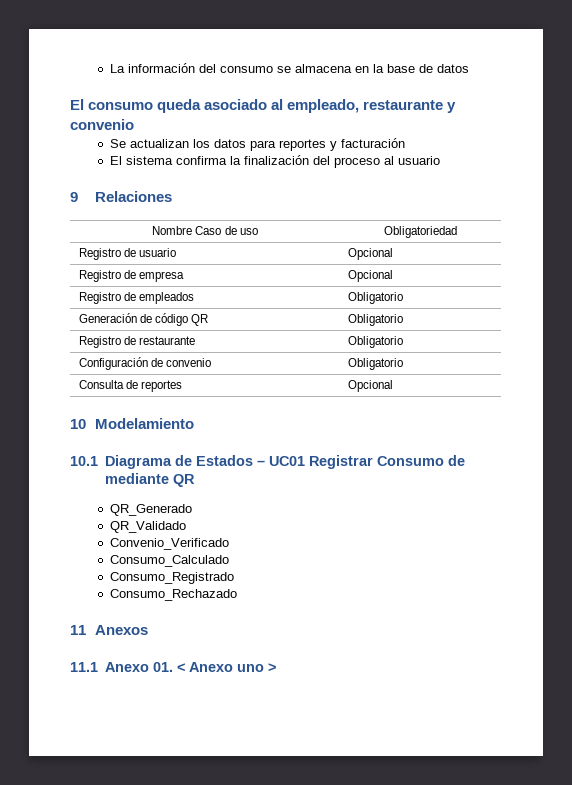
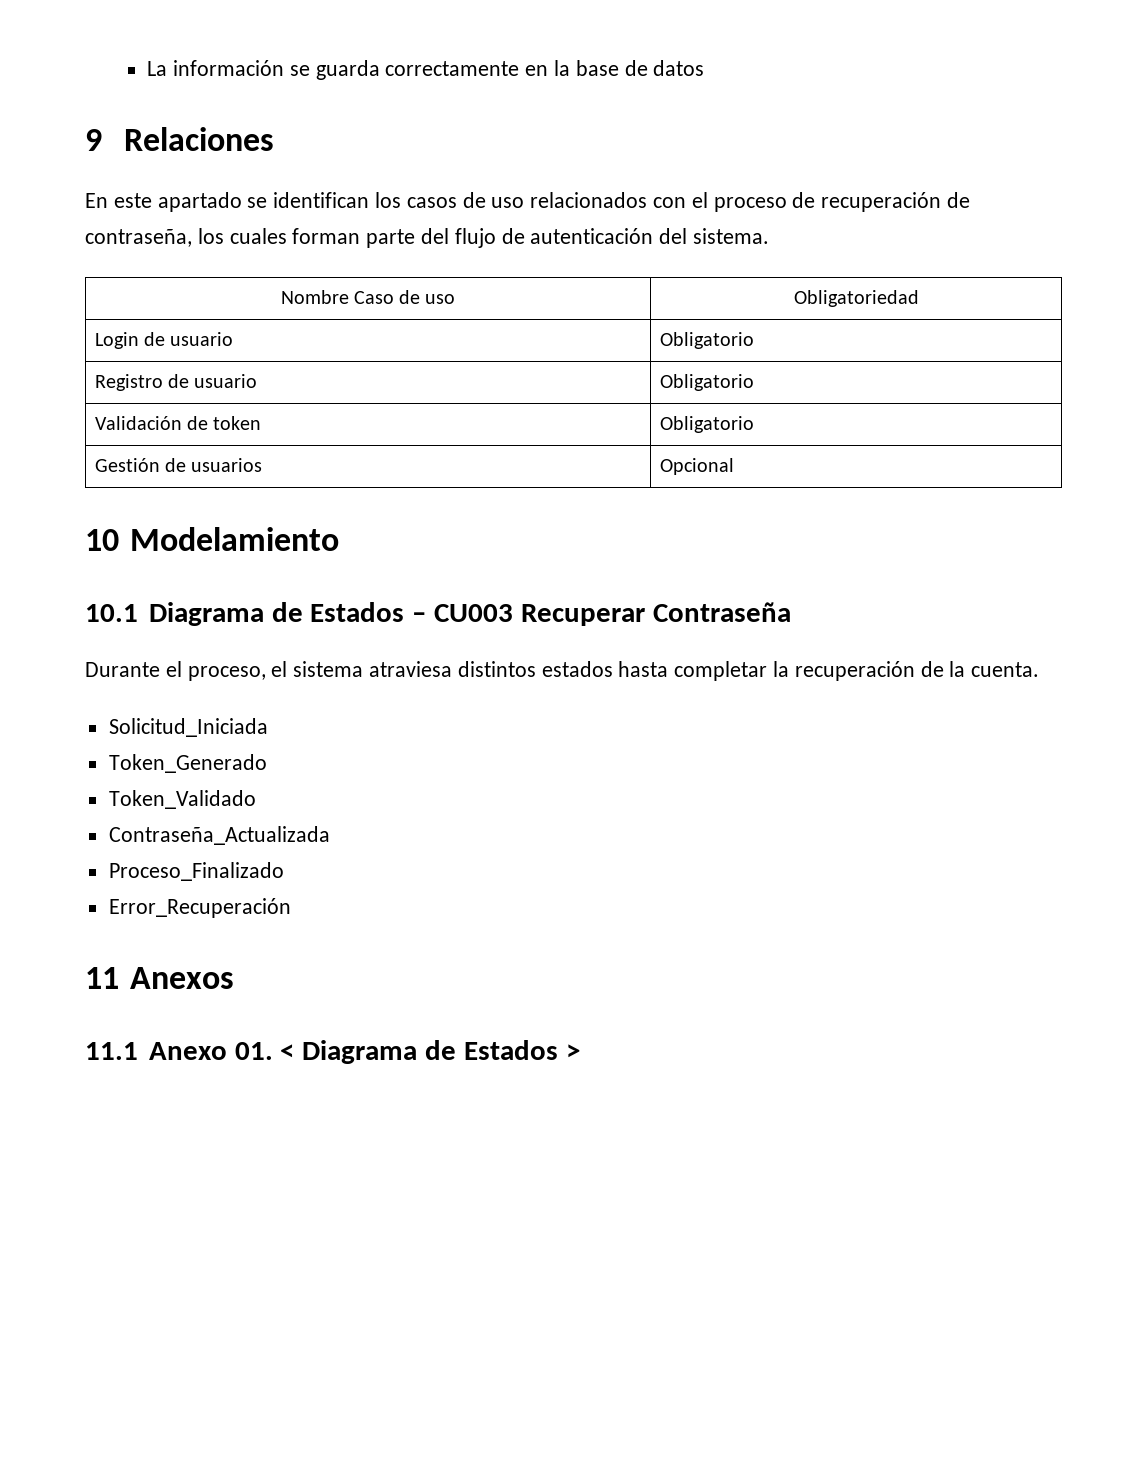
- La información del consumo se almacena en la base de datos
+ La información se guarda correctamente en la base de datos
- El consumo queda asociado al empleado, restaurante y convenio
- Se actualizan los datos para reportes y facturación
- El sistema confirma la finalización del proceso al usuario
  9 Relaciones
+ En este apartado se identifican los casos de uso relacionados con el proceso de recuperación de contraseña, los cuales forman parte del flujo de autenticación del sistema.
- Registro de usuario | Opcional
- Registro de empresa | Opcional
- Registro de empleados | Obligatorio
- Generación de código QR | Obligatorio
+ Login de usuario | Obligatorio
- Registro de restaurante | Obligatorio
- Configuración de convenio | Obligatorio
- Consulta de reportes | Opcional
+ Registro de usuario | Obligatorio
+ Validación de token | Obligatorio
+ Gestión de usuarios | Opcional
- 10.1 Diagrama de Estados – UC01 Registrar Consumo de mediante QR
- QR_Generado
- QR_Validado
- Convenio_Verificado
- Consumo_Calculado
- Consumo_Registrado
- Consumo_Rechazado
+ 10.1 Diagrama de Estados – CU003 Recuperar Contraseña
+ Durante el proceso, el sistema atraviesa distintos estados hasta completar la recuperación de la cuenta.
+ Solicitud_Iniciada
+ Token_Generado
+ Token_Validado
+ Contraseña_Actualizada
+ Proceso_Finalizado
+ Error_Recuperación
- 11.1 Anexo 01. < Anexo uno >
+ 11.1 Anexo 01. < Diagrama de Estados >

